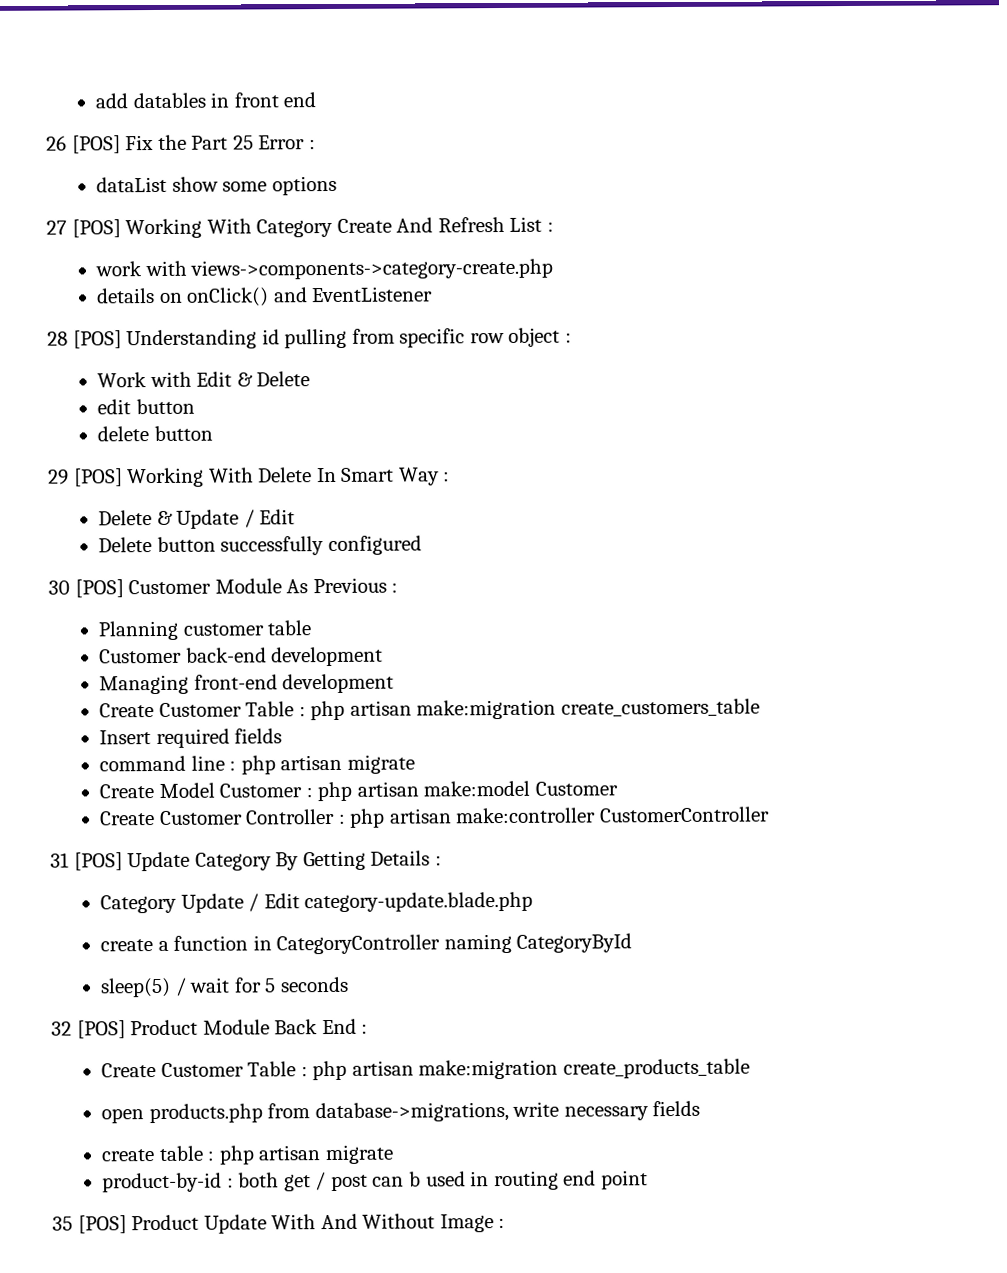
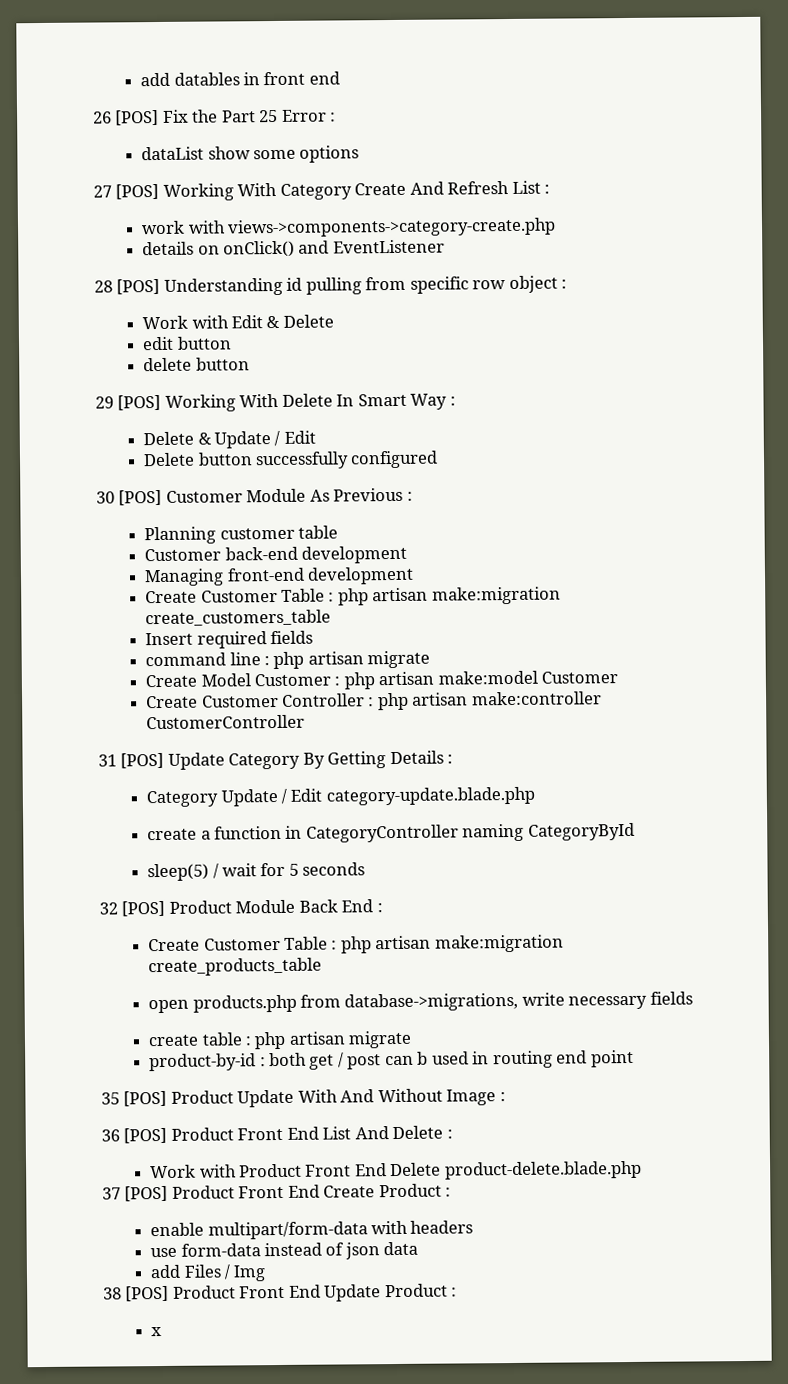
+ 36 [POS] Product Front End List And Delete :
+ Work with Product Front End Delete product-delete.blade.php
+ 37 [POS] Product Front End Create Product :
+ enable multipart/form-data with headers
+ use form-data instead of json data
+ add Files / Img
+ 38 [POS] Product Front End Update Product :
+ x

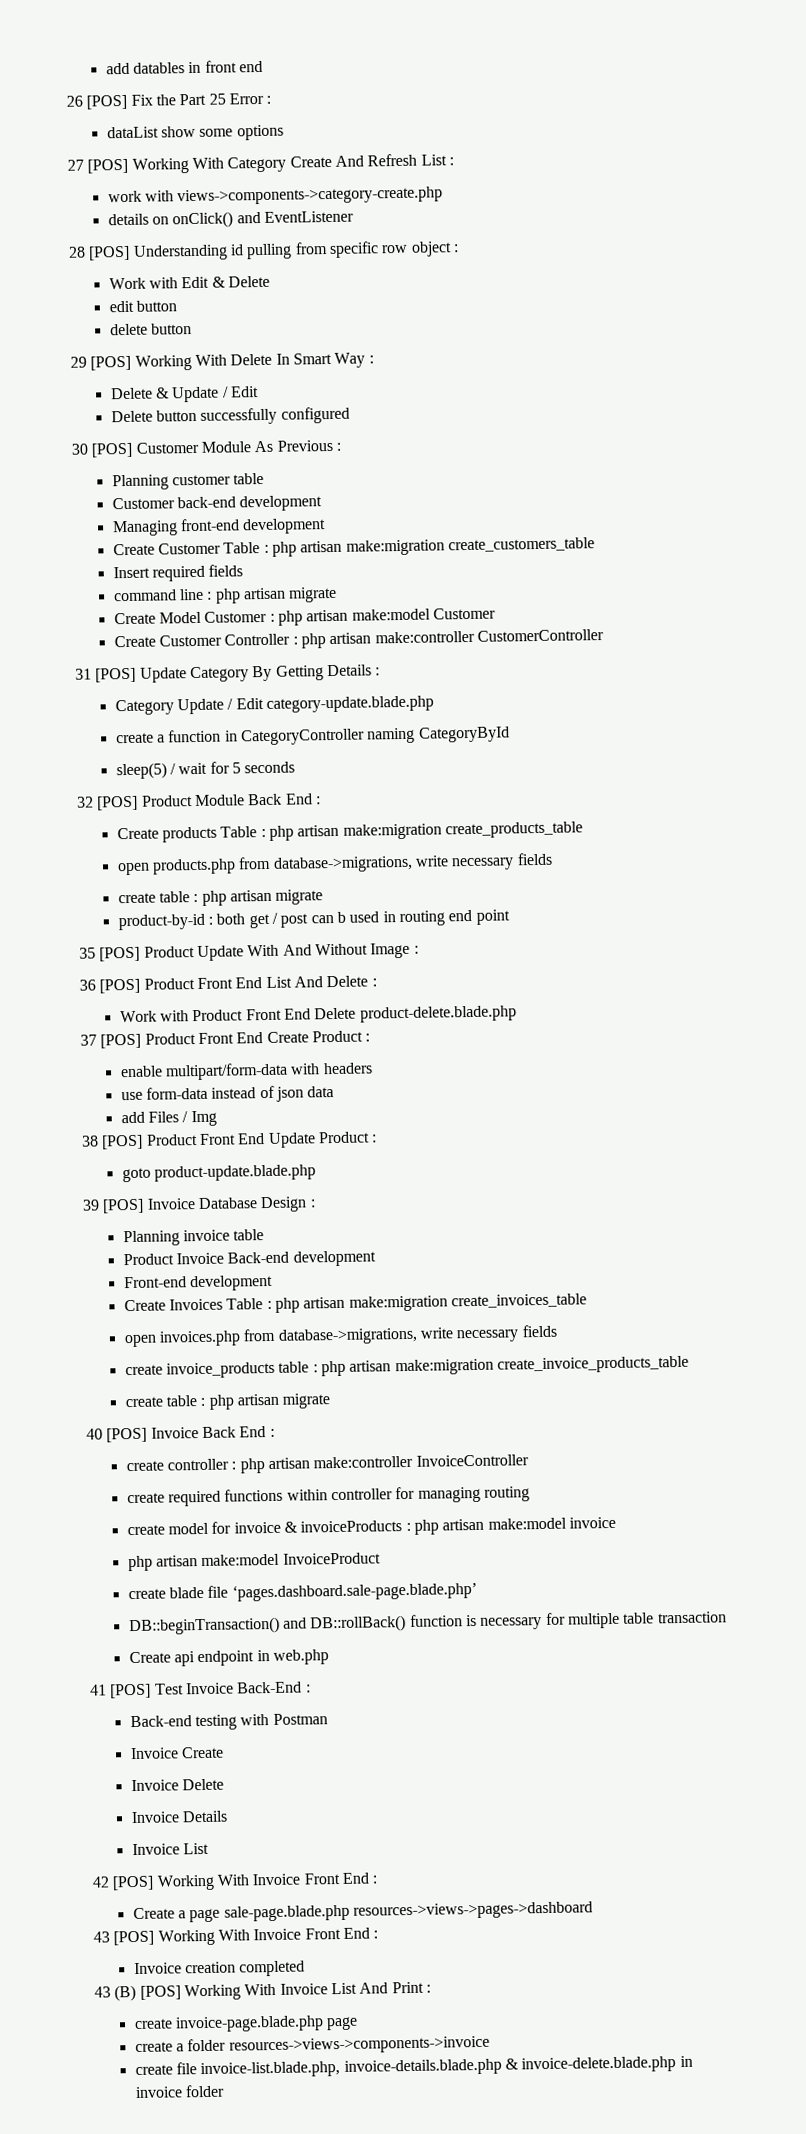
- Create Customer Table : php artisan make:migration create_products_table
+ Create products Table : php artisan make:migration create_products_table
- x
+ goto product-update.blade.php
+ 39 [POS] Invoice Database Design :
+ Planning invoice table
+ Product Invoice Back-end development
+ Front-end development
+ Create Invoices Table : php artisan make:migration create_invoices_table
+ open invoices.php from database->migrations, write necessary fields
+ create invoice_products table : php artisan make:migration create_invoice_products_table
+ create table : php artisan migrate
+ 40 [POS] Invoice Back End :
+ create controller : php artisan make:controller InvoiceController
+ create required functions within controller for managing routing
+ create model for invoice & invoiceProducts : php artisan make:model invoice
+ php artisan make:model InvoiceProduct
+ create blade file ‘pages.dashboard.sale-page.blade.php’
+ DB::beginTransaction() and DB::rollBack() function is necessary for multiple table transaction
+ Create api endpoint in web.php
+ 41 [POS] Test Invoice Back-End :
+ Back-end testing with Postman
+ Invoice Create
+ Invoice Delete
+ Invoice Details
+ Invoice List
+ 42 [POS] Working With Invoice Front End :
+ Create a page sale-page.blade.php resources->views->pages->dashboard
+ 43 [POS] Working With Invoice Front End :
+ Invoice creation completed
+ 43 (B) [POS] Working With Invoice List And Print :
+ create invoice-page.blade.php page
+ create a folder resources->views->components->invoice
+ create file invoice-list.blade.php, invoice-details.blade.php & invoice-delete.blade.php in invoice folder

